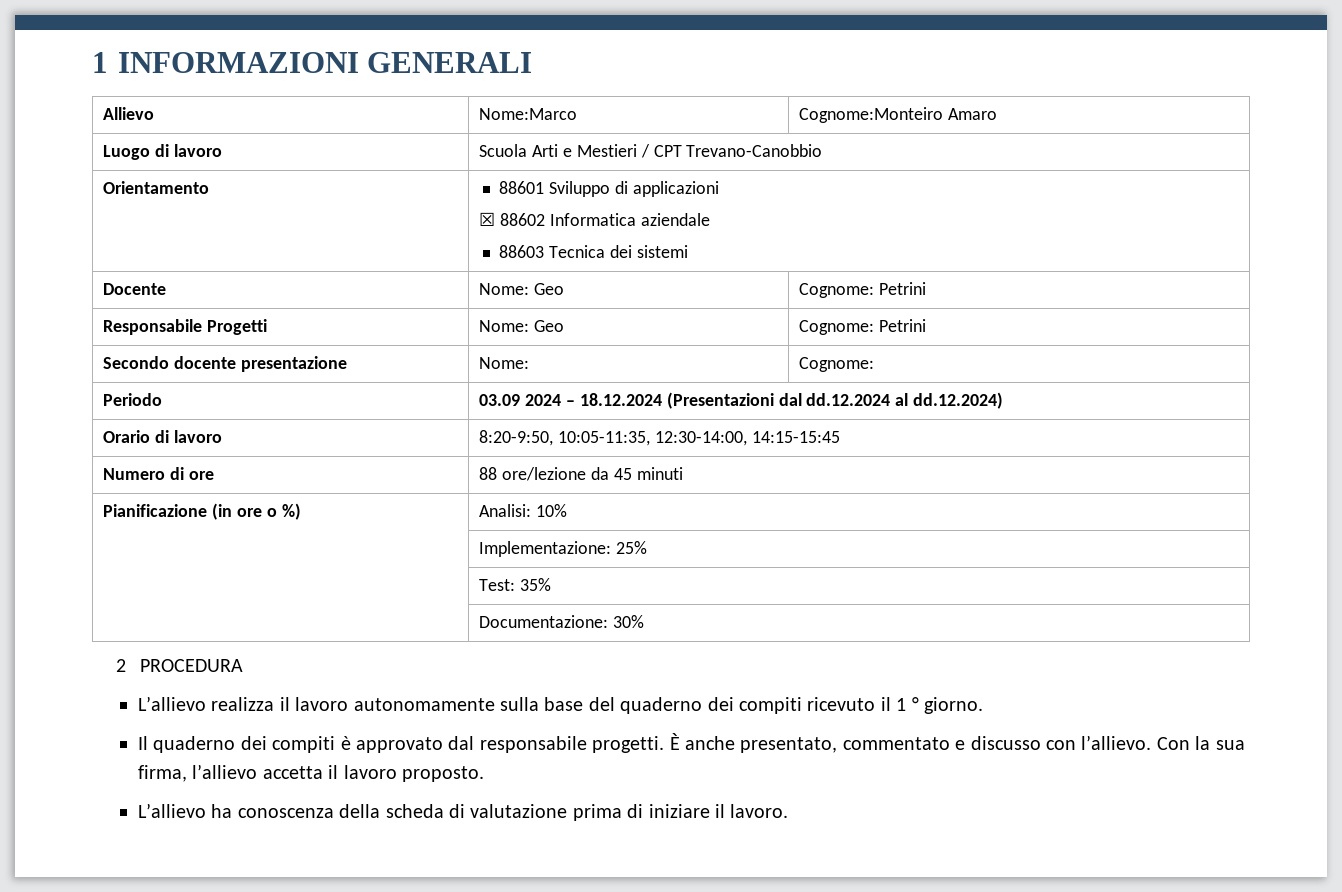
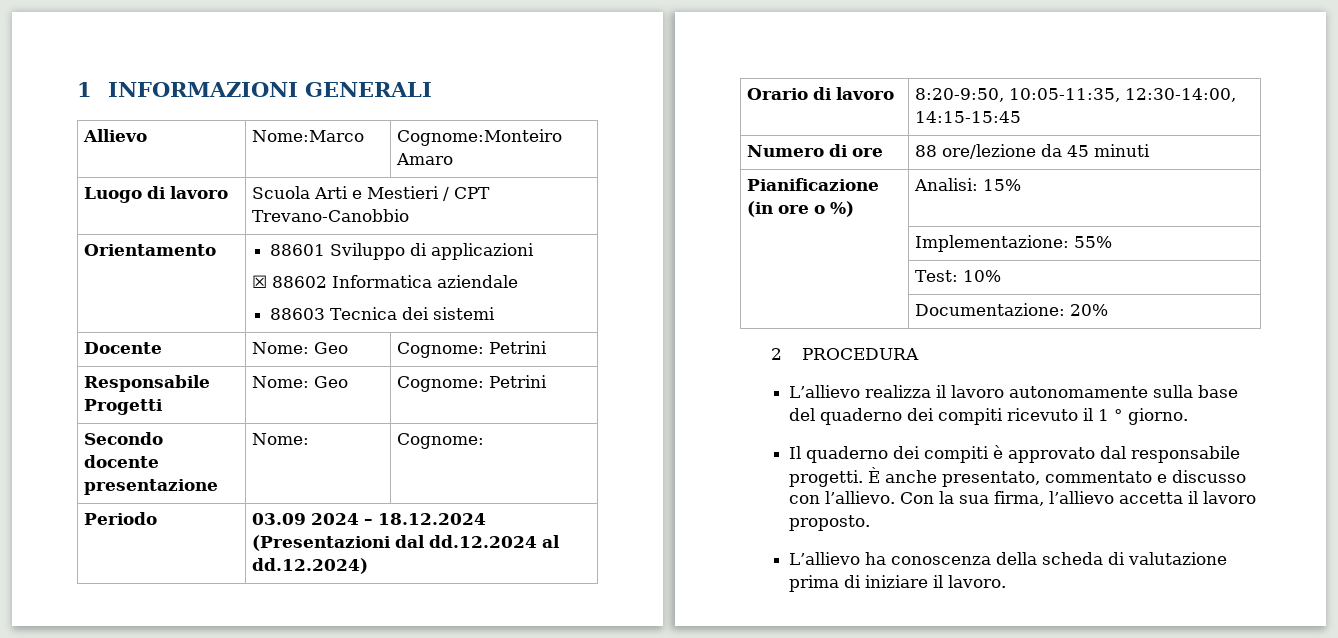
- Pianificazione (in ore o %) | Analisi: 10%
- | Implementazione: 25%
- | Test: 35%
+ Pianificazione (in ore o %) | Analisi: 15%
+ | Implementazione: 55%
+ | Test: 10%
- | Documentazione: 30%
+ | Documentazione: 20%

